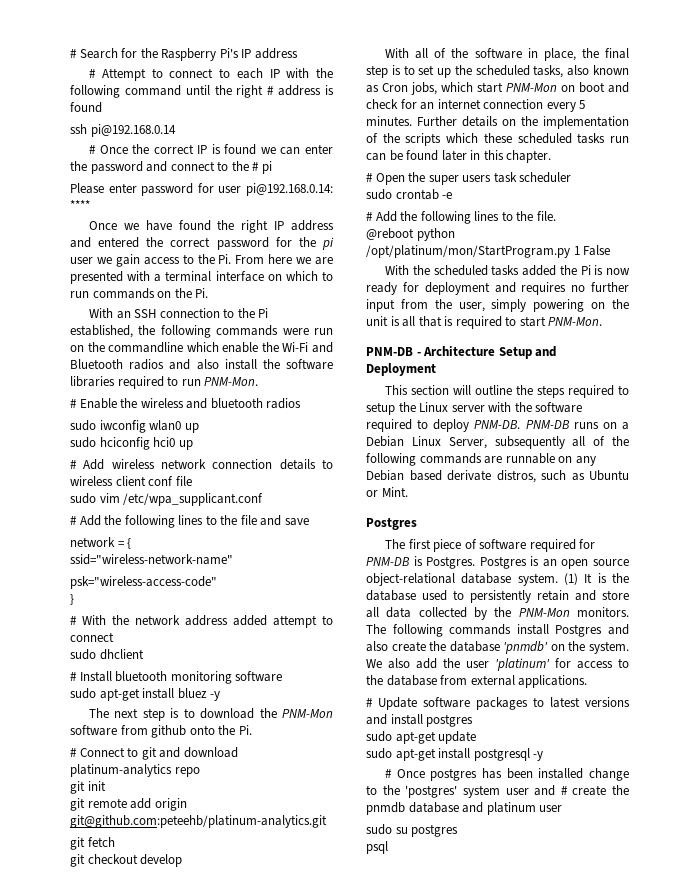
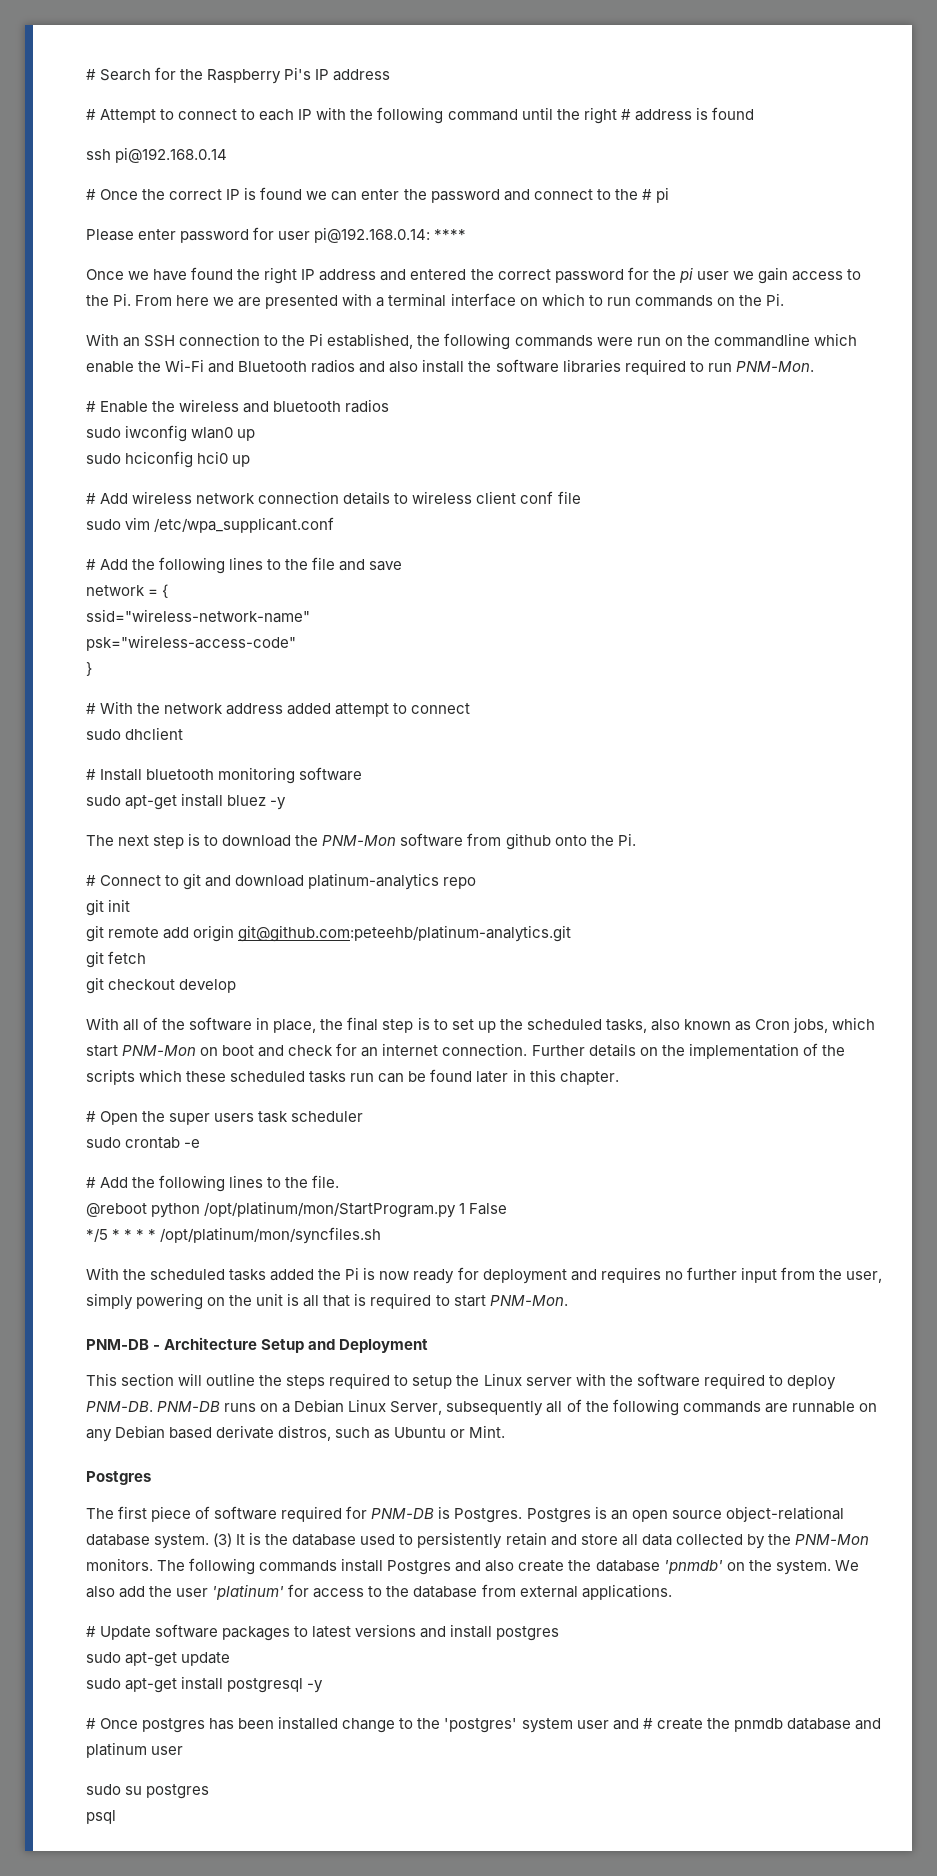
- With all of the software in place, the final step is to set up the scheduled tasks, also known as Cron jobs, which start PNM-Mon on boot and check for an internet connection every 5 minutes.
+ With all of the software in place, the final step is to set up the scheduled tasks, also known as Cron jobs, which start PNM-Mon on boot and check for an internet connection.
+ */5 * * * * /opt/platinum/mon/syncfiles.sh
- (1) It is the database used to persistently retain and store all data collected by the PNM-Mon monitors.
+ (3) It is the database used to persistently retain and store all data collected by the PNM-Mon monitors.

